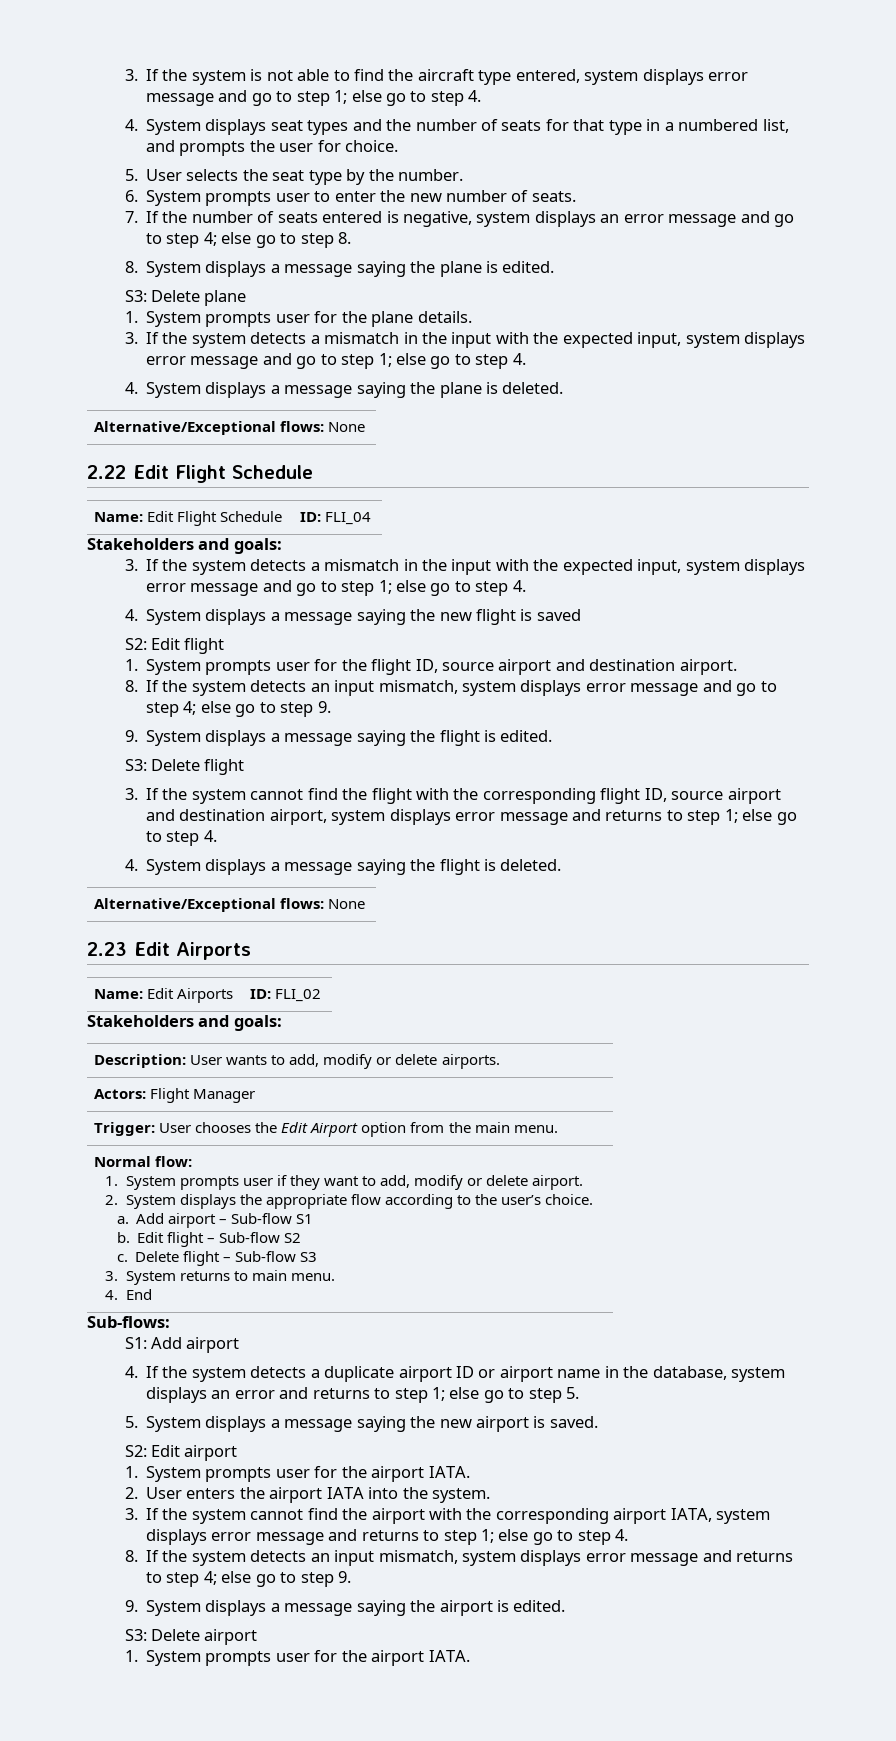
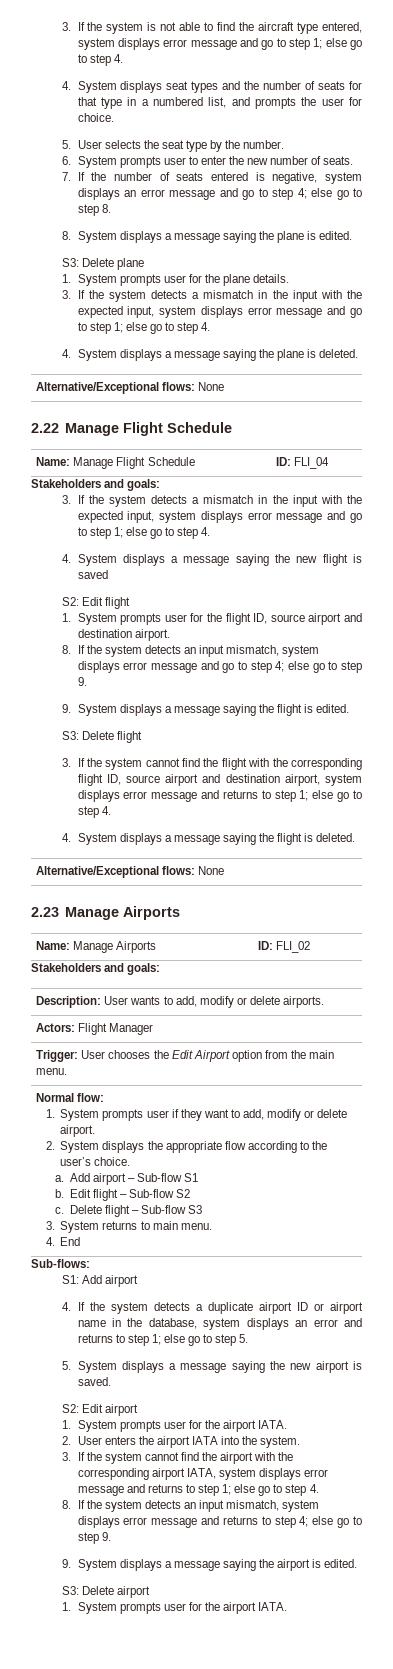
- 2.22 Edit Flight Schedule
+ 2.22 Manage Flight Schedule
- Name: Edit Flight Schedule | ID: FLI_04
+ Name: Manage Flight Schedule | ID: FLI_04
- 2.23 Edit Airports
+ 2.23 Manage Airports
- Name: Edit Airports | ID: FLI_02
+ Name: Manage Airports | ID: FLI_02

